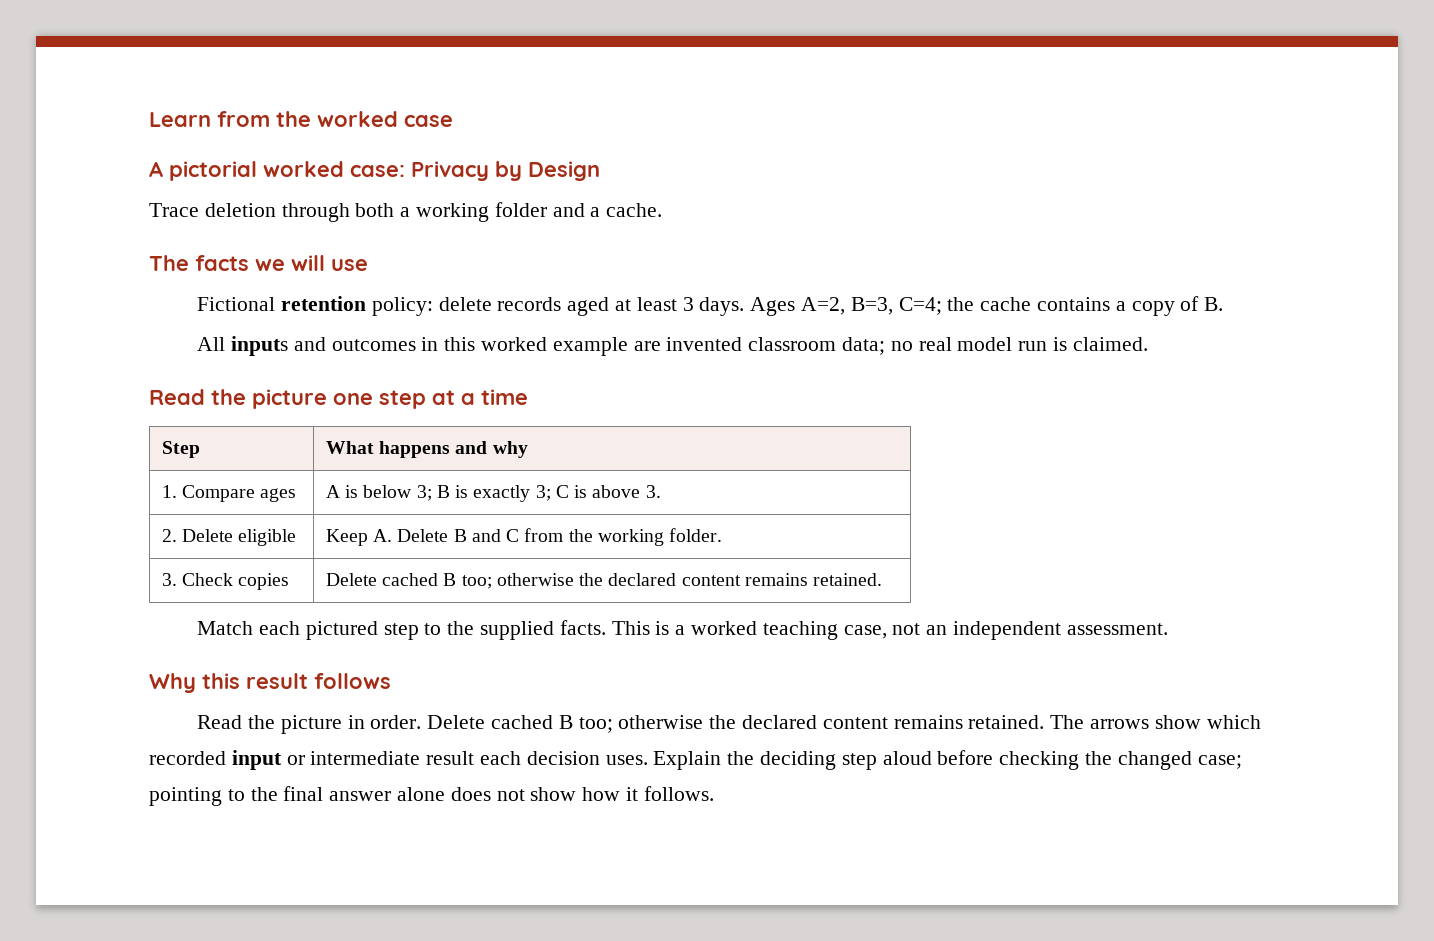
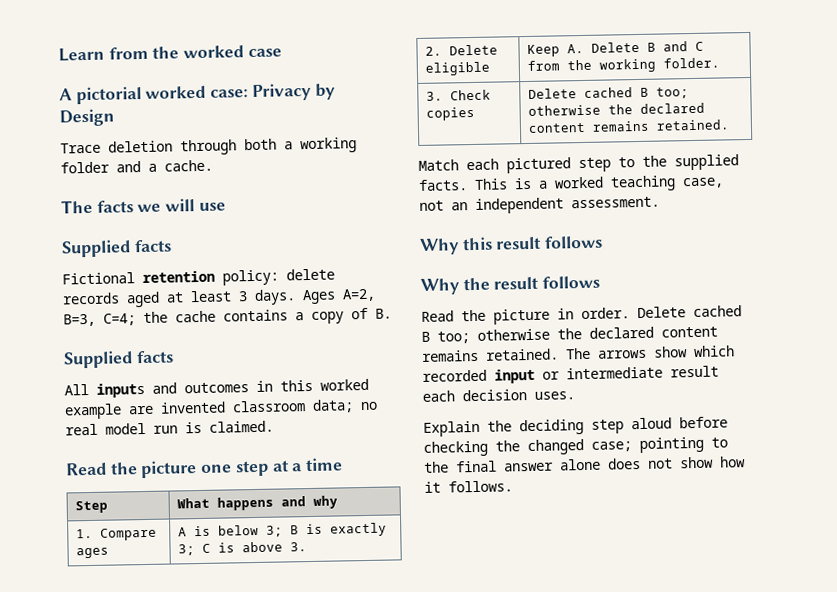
  The facts we will use
+ Supplied facts
  Ages A=2, B=3, C=4; the cache contains a copy of B.
+ Supplied facts
+ Why the result follows
- The arrows show which recorded input or intermediate result each decision uses. Explain the deciding step aloud before checking the changed case; pointing to the final answer alone does not show how it follows.
+ The arrows show which recorded input or intermediate result each decision uses.
+ Explain the deciding step aloud before checking the changed case; pointing to the final answer alone does not show how it follows.

